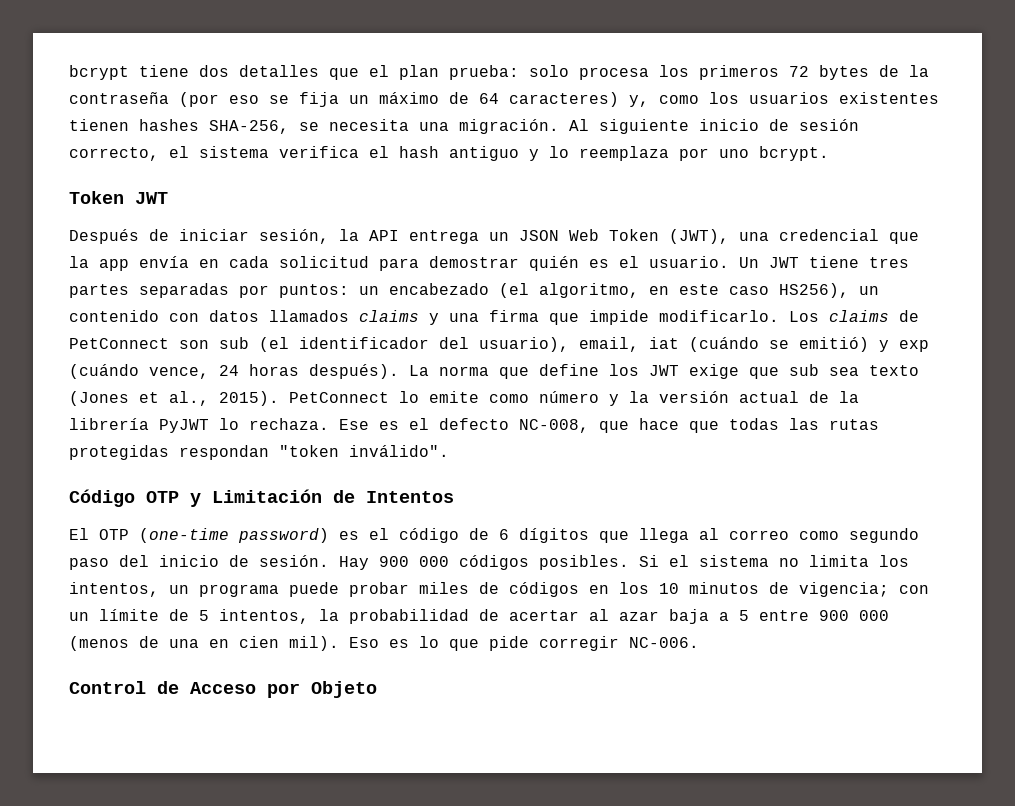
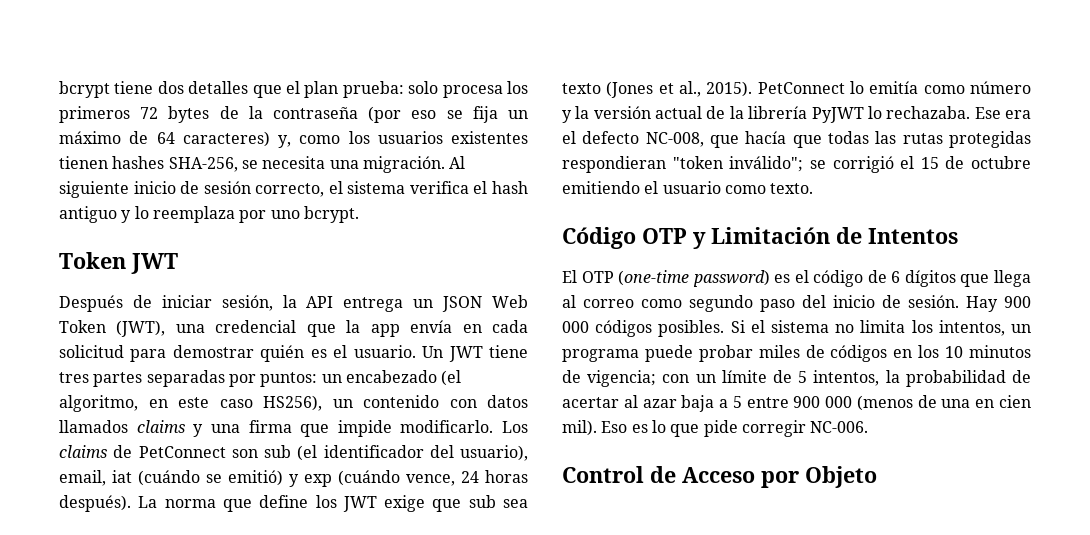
- PetConnect lo emite como número y la versión actual de la librería PyJWT lo rechaza. Ese es el defecto NC-008, que hace que todas las rutas protegidas respondan "token inválido".
+ PetConnect lo emitía como número y la versión actual de la librería PyJWT lo rechazaba. Ese era el defecto NC-008, que hacía que todas las rutas protegidas respondieran "token inválido"; se corrigió el 15 de octubre emitiendo el usuario como texto.

